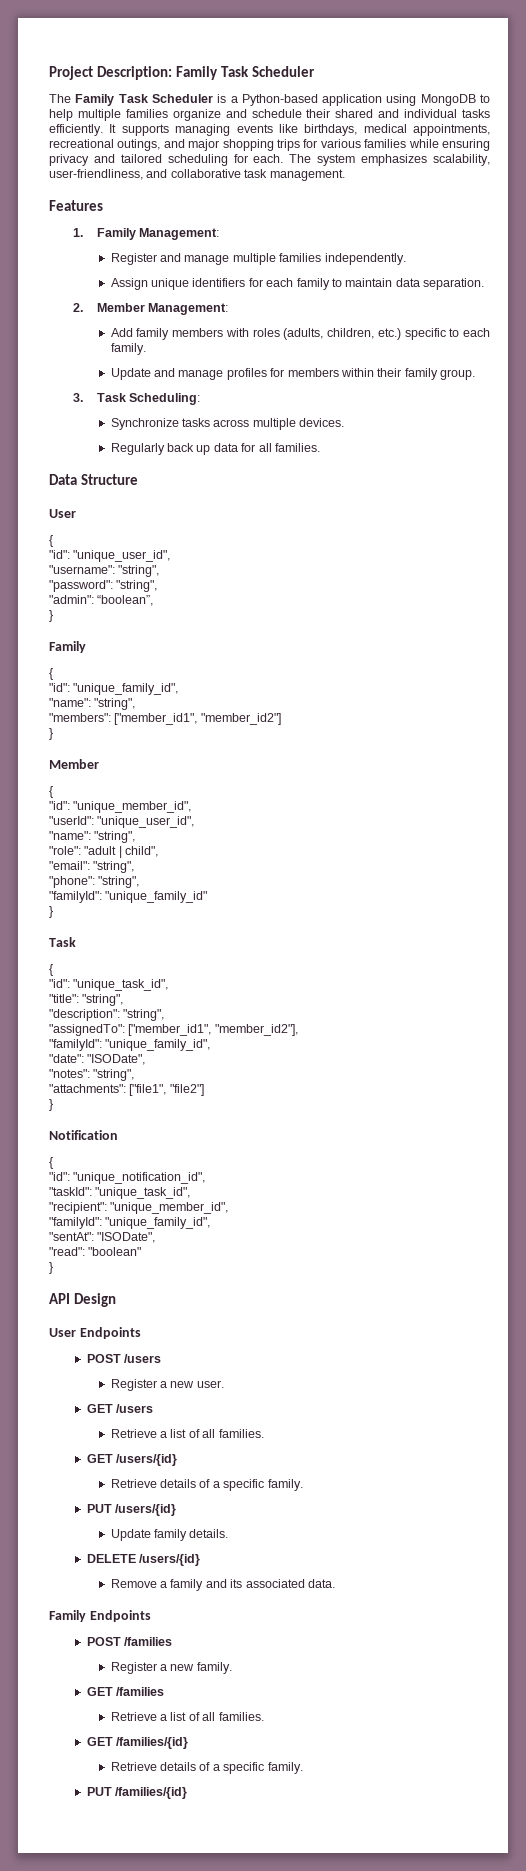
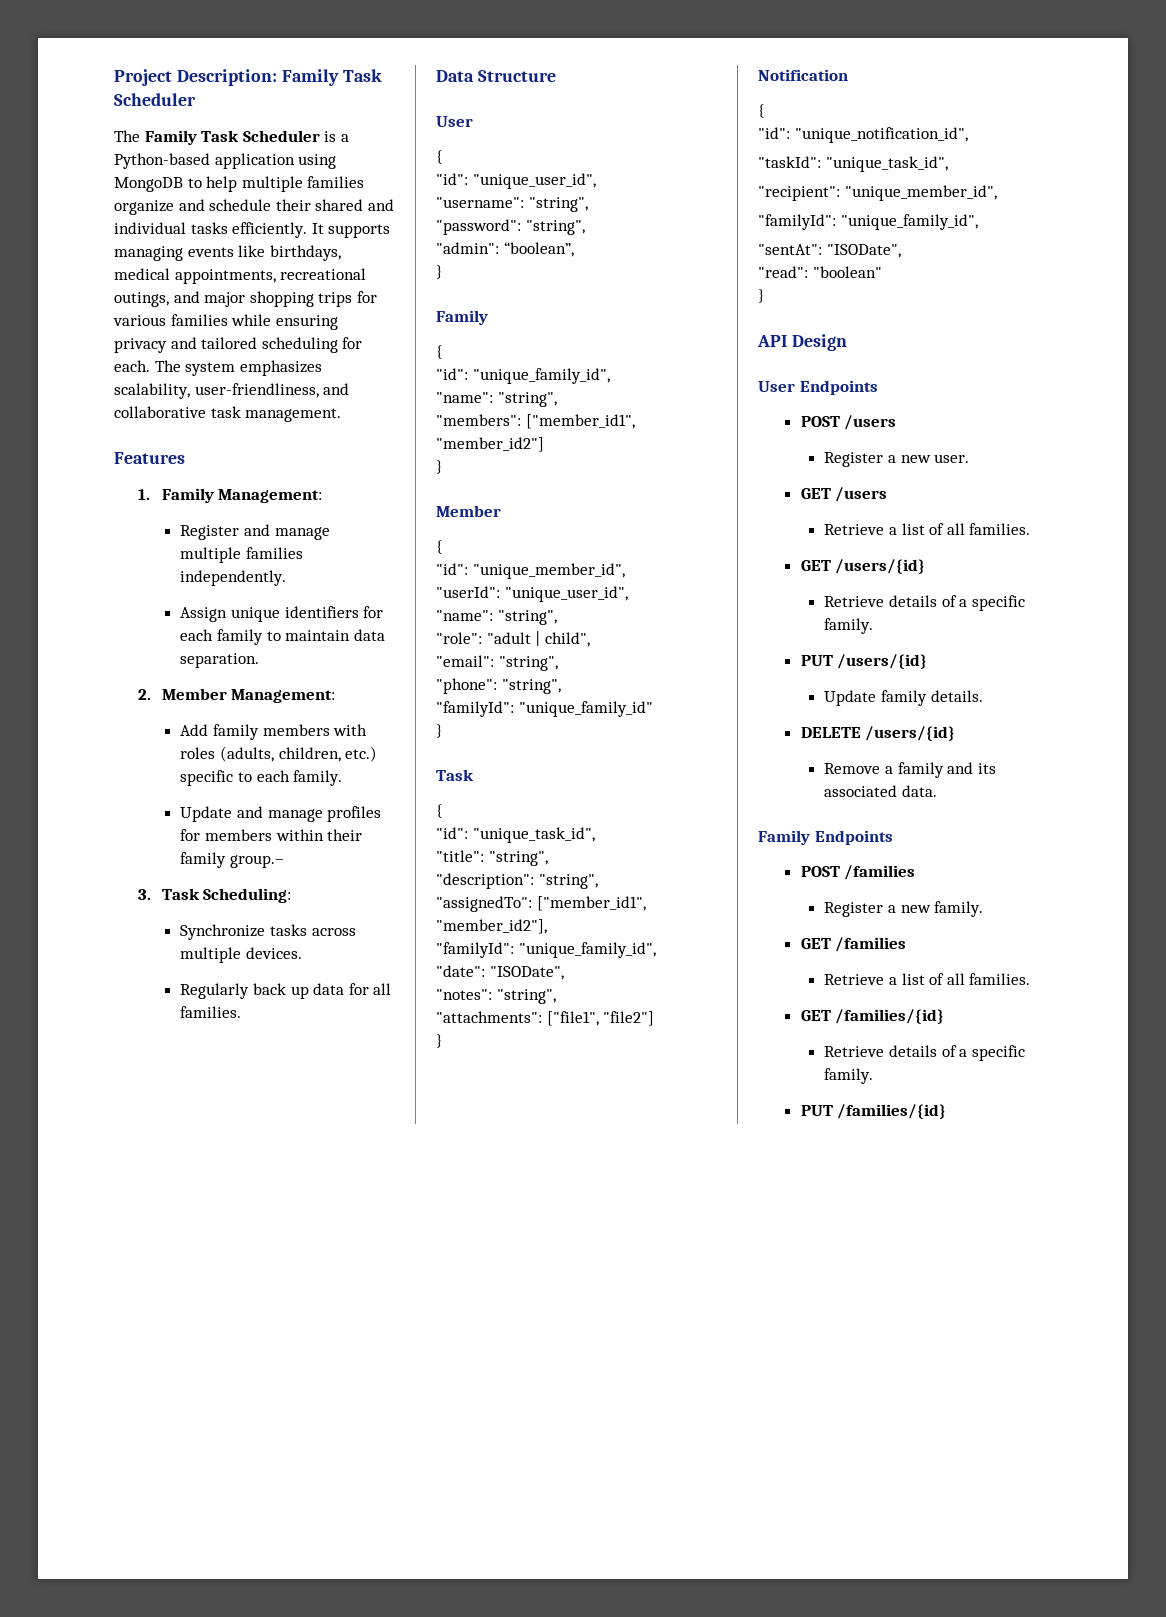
- Update and manage profiles for members within their family group.
+ Update and manage profiles for members within their family group.–

